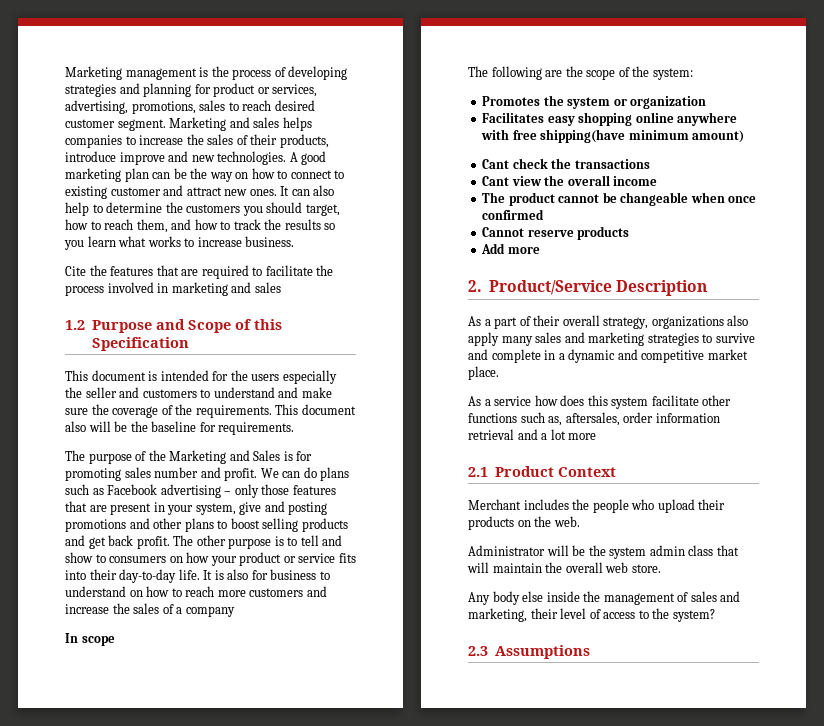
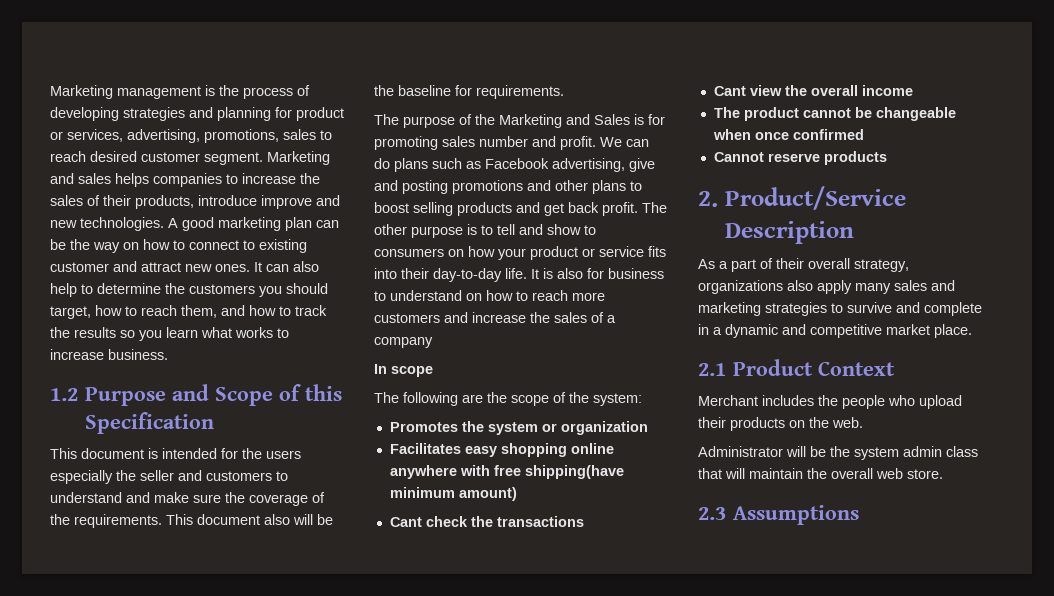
- Cite the features that are required to facilitate the process involved in marketing and sales
- We can do plans such as Facebook advertising – only those features that are present in your system, give and posting promotions and other plans to boost selling products and get back profit.
+ We can do plans such as Facebook advertising, give and posting promotions and other plans to boost selling products and get back profit.
- Add more
- As a service how does this system facilitate other functions such as, aftersales, order information retrieval and a lot more
- Any body else inside the management of sales and marketing, their level of access to the system?

